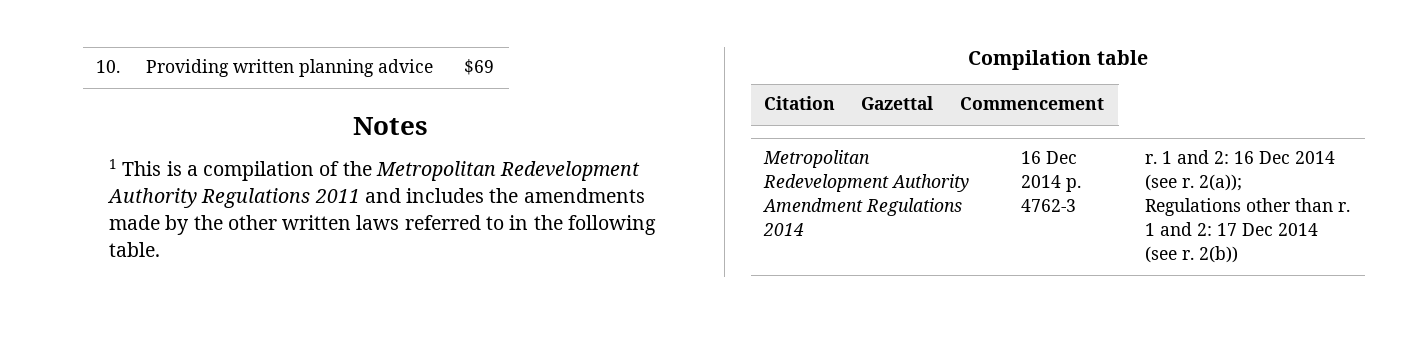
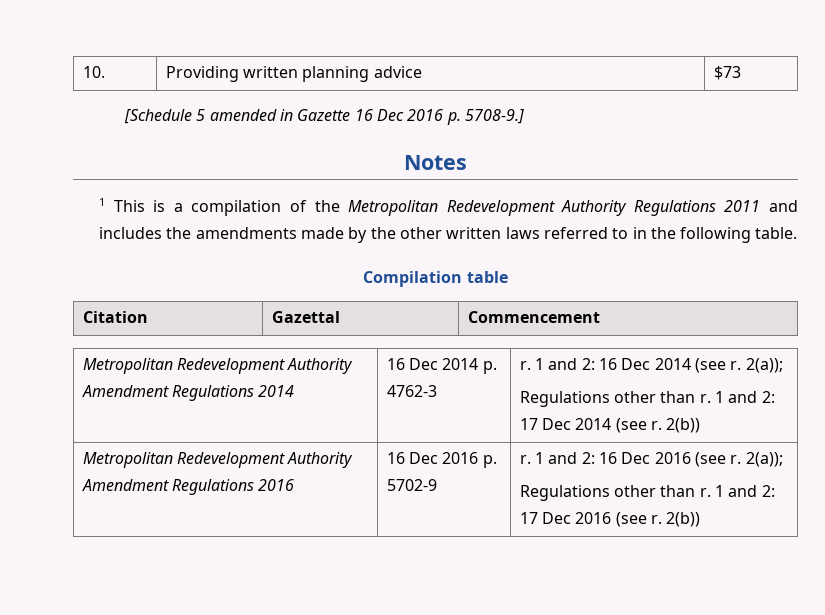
- 10. | Providing written planning advice | $69
+ 10. | Providing written planning advice | $73
+ [Schedule 5 amended in Gazette 16 Dec 2016 p. 5708-9.]
+ Metropolitan Redevelopment Authority Amendment Regulations 2016 | 16 Dec 2016 p. 5702-9 | r. 1 and 2: 16 Dec 2016 (see r. 2(a));
+ Regulations other than r. 1 and 2: 17 Dec 2016 (see r. 2(b))

